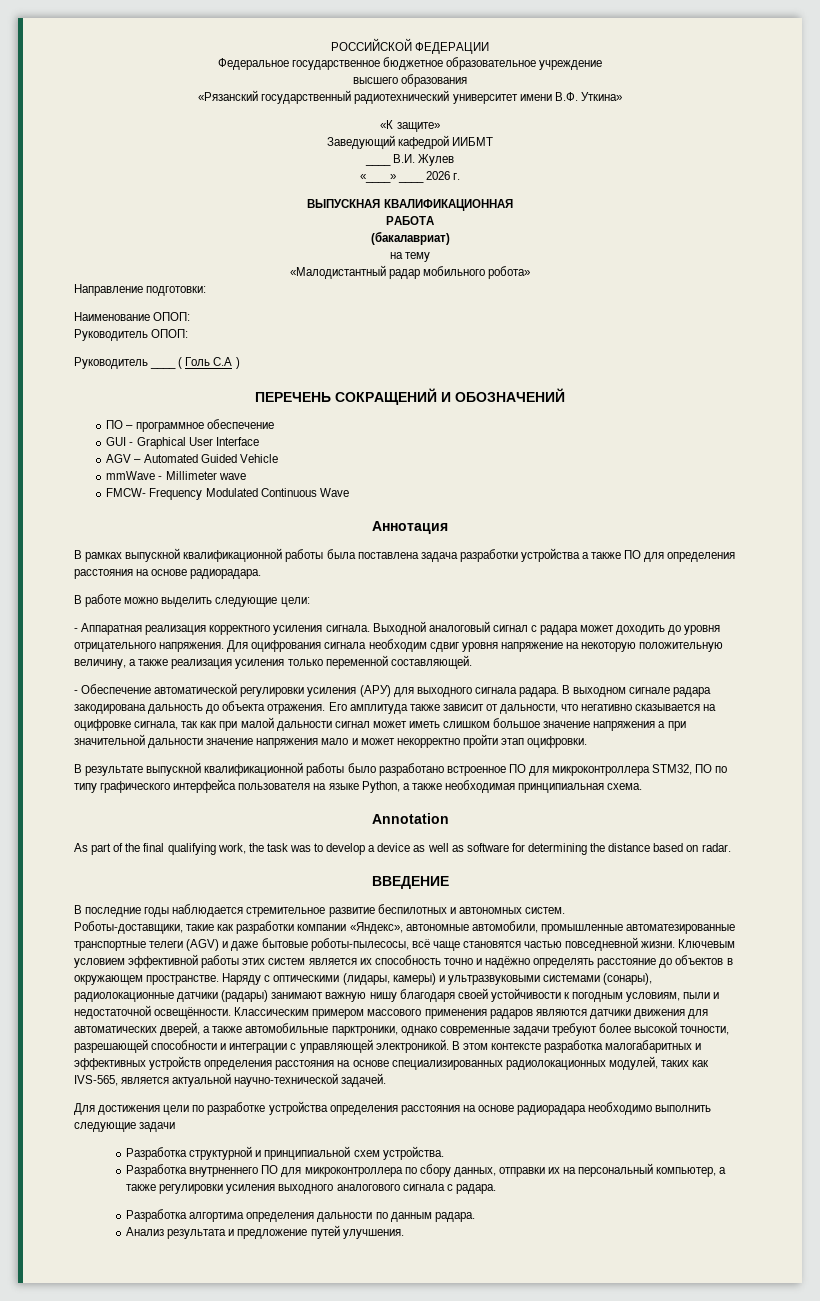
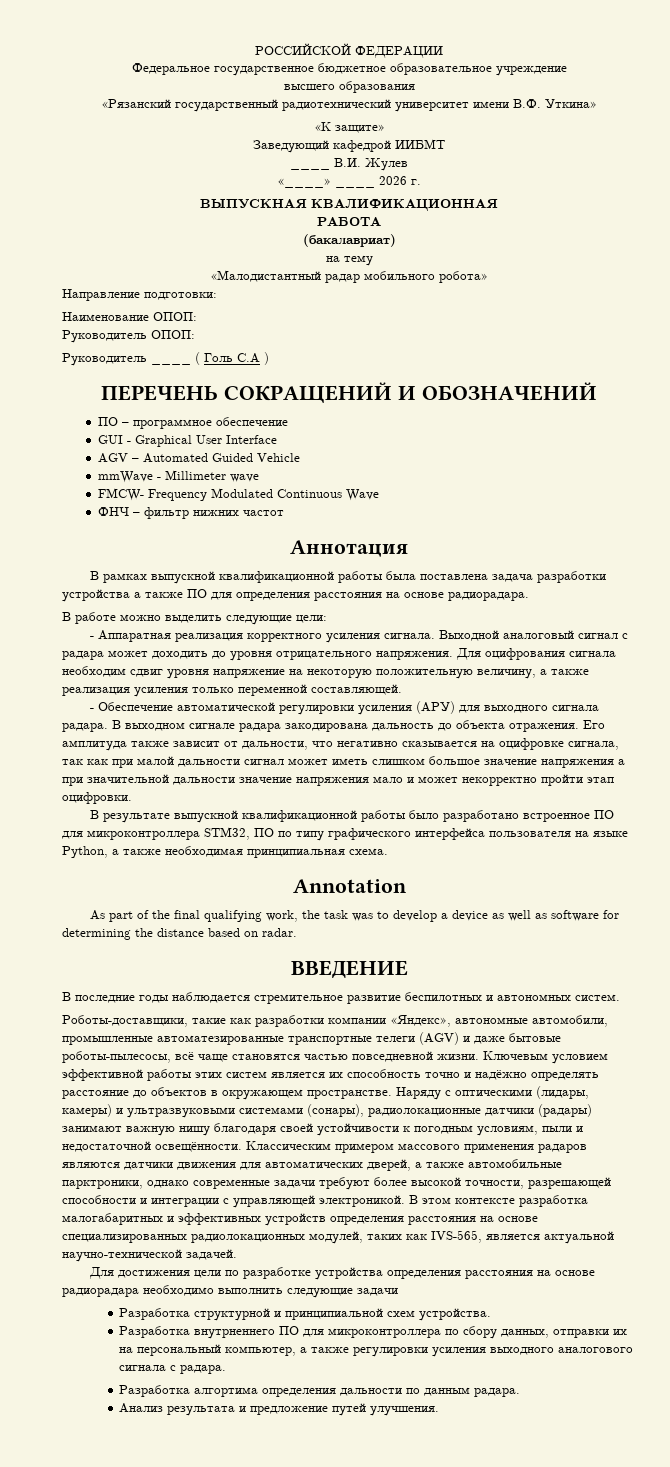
+ ФНЧ – фильтр нижних частот

